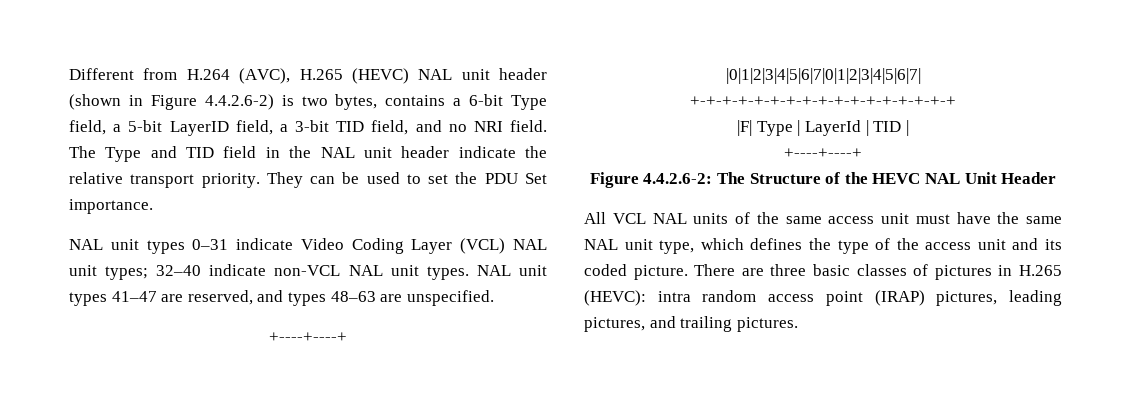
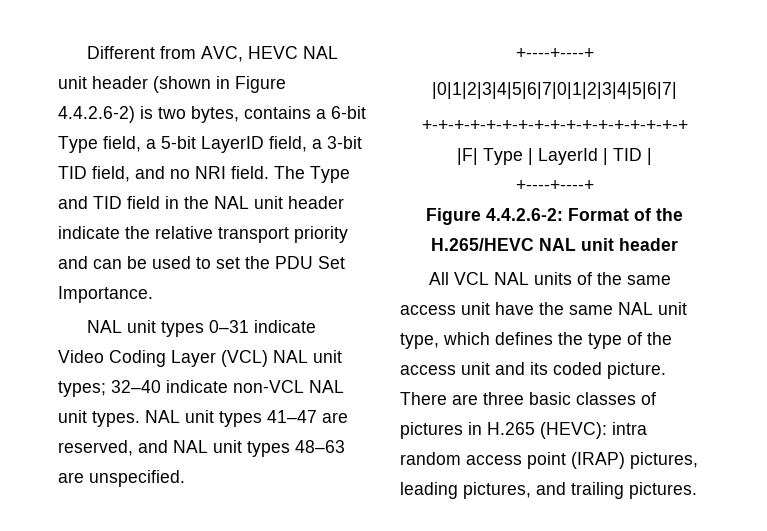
- Different from H.264 (AVC), H.265 (HEVC) NAL unit header (shown in Figure 4.4.2.6-2) is two bytes, contains a 6-bit Type field, a 5-bit LayerID field, a 3-bit TID field, and no NRI field.
+ Different from AVC, HEVC NAL unit header (shown in Figure 4.4.2.6-2) is two bytes, contains a 6-bit Type field, a 5-bit LayerID field, a 3-bit TID field, and no NRI field.
- The Type and TID field in the NAL unit header indicate the relative transport priority. They can be used to set the PDU Set importance.
+ The Type and TID field in the NAL unit header indicate the relative transport priority and can be used to set the PDU Set Importance.
- NAL unit types 41–47 are reserved, and types 48–63 are unspecified.
+ NAL unit types 41–47 are reserved, and NAL unit types 48–63 are unspecified.
- Figure 4.4.2.6-2: The Structure of the HEVC NAL Unit Header
+ Figure 4.4.2.6-2: Format of the H.265/HEVC NAL unit header
- All VCL NAL units of the same access unit must have the same NAL unit type, which defines the type of the access unit and its coded picture.
+ All VCL NAL units of the same access unit have the same NAL unit type, which defines the type of the access unit and its coded picture.

